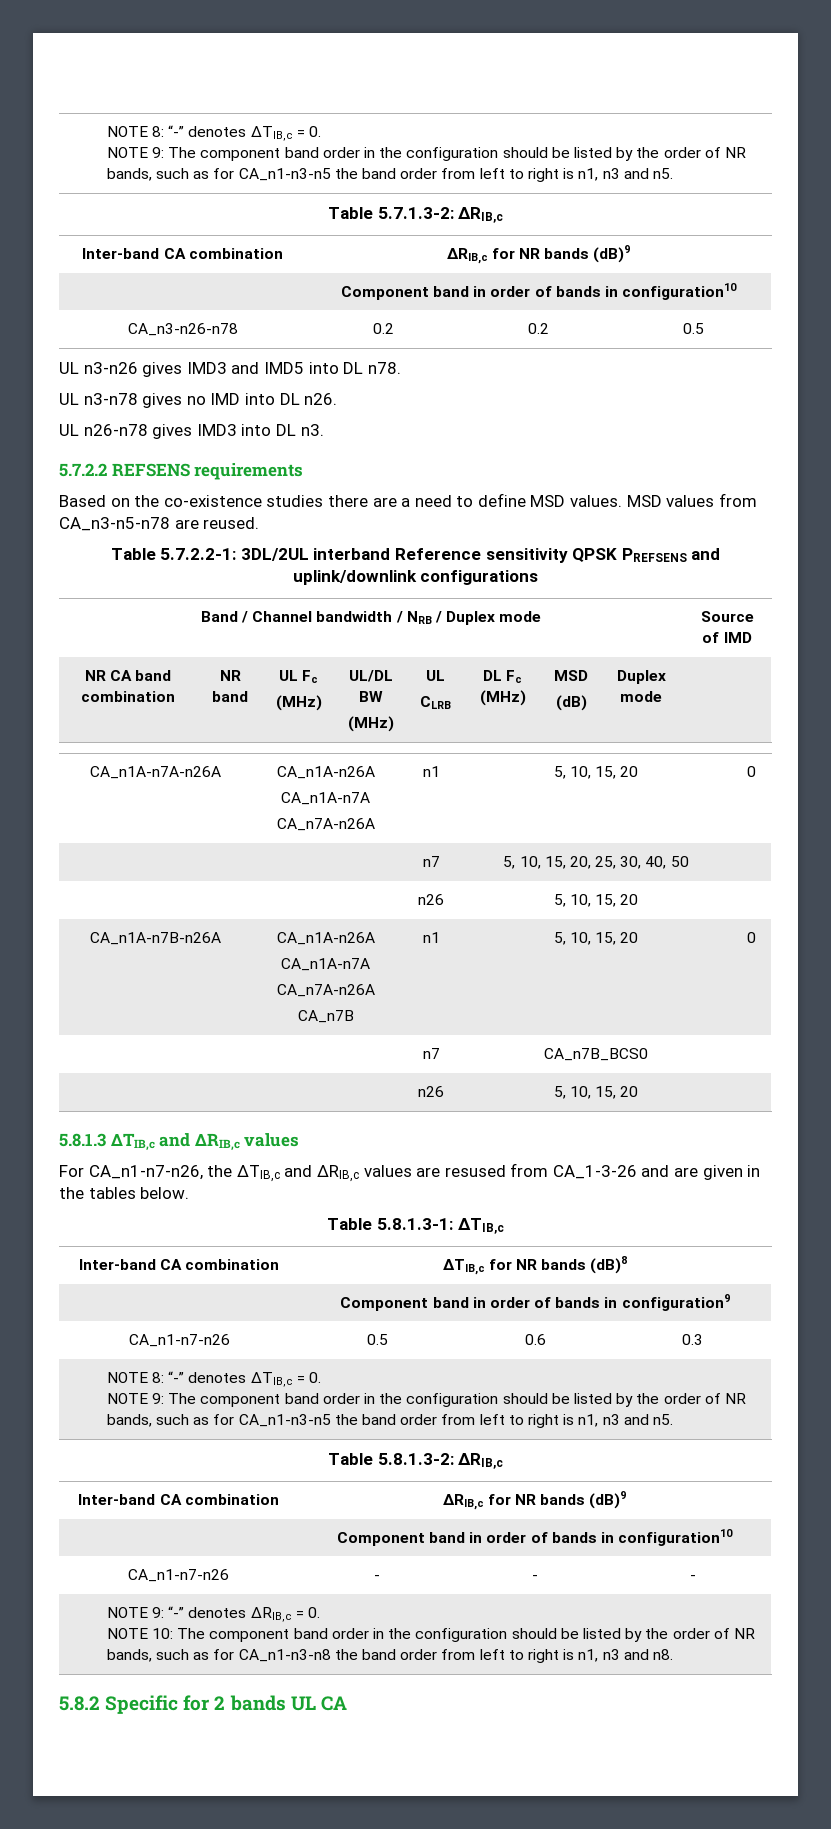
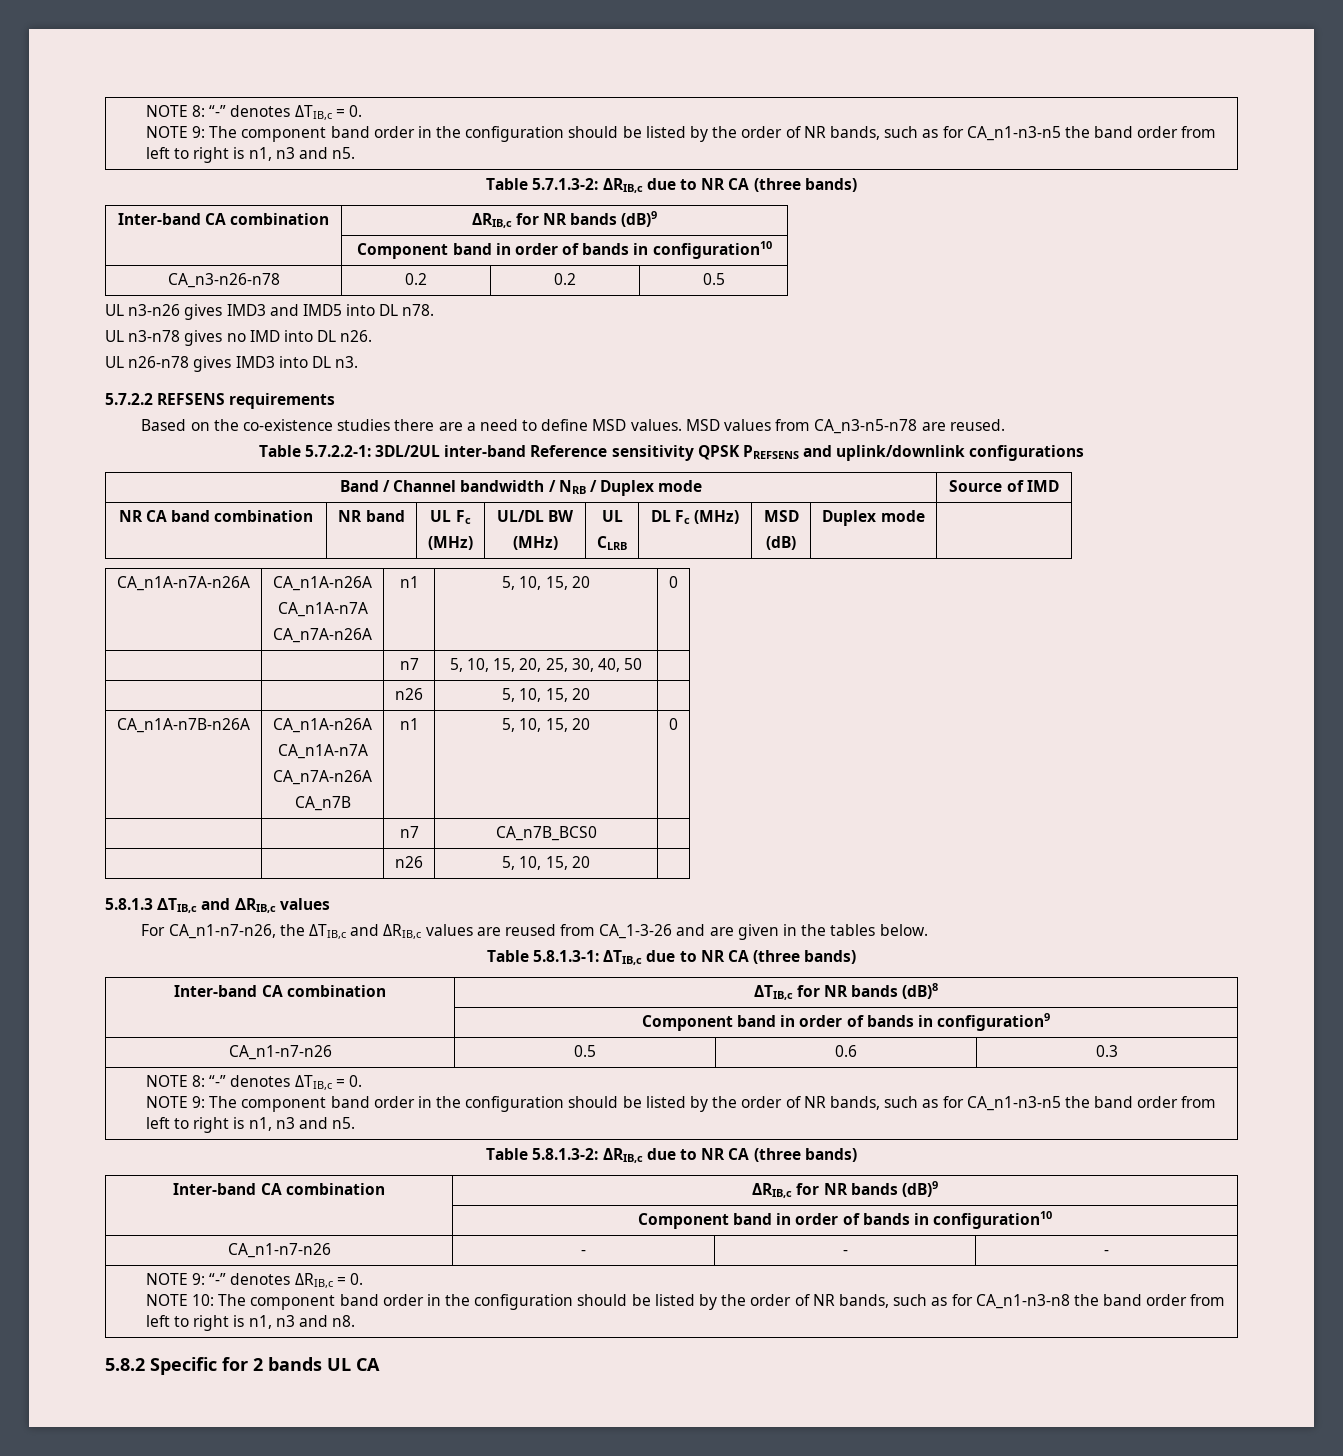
- Table 5.7.1.3-2: ΔRIB,c
+ Table 5.7.1.3-2: ΔRIB,c due to NR CA (three bands)
- Table 5.7.2.2-1: 3DL/2UL interband Reference sensitivity QPSK PREFSENS and uplink/downlink configurations
+ Table 5.7.2.2-1: 3DL/2UL inter-band Reference sensitivity QPSK PREFSENS and uplink/downlink configurations
- For CA_n1-n7-n26, the ΔTIB,c and ΔRIB,c values are resused from CA_1-3-26 and are given in the tables below.
+ For CA_n1-n7-n26, the ΔTIB,c and ΔRIB,c values are reused from CA_1-3-26 and are given in the tables below.
- Table 5.8.1.3-1: ΔTIB,c
+ Table 5.8.1.3-1: ΔTIB,c due to NR CA (three bands)
- Table 5.8.1.3-2: ΔRIB,c
+ Table 5.8.1.3-2: ΔRIB,c due to NR CA (three bands)

